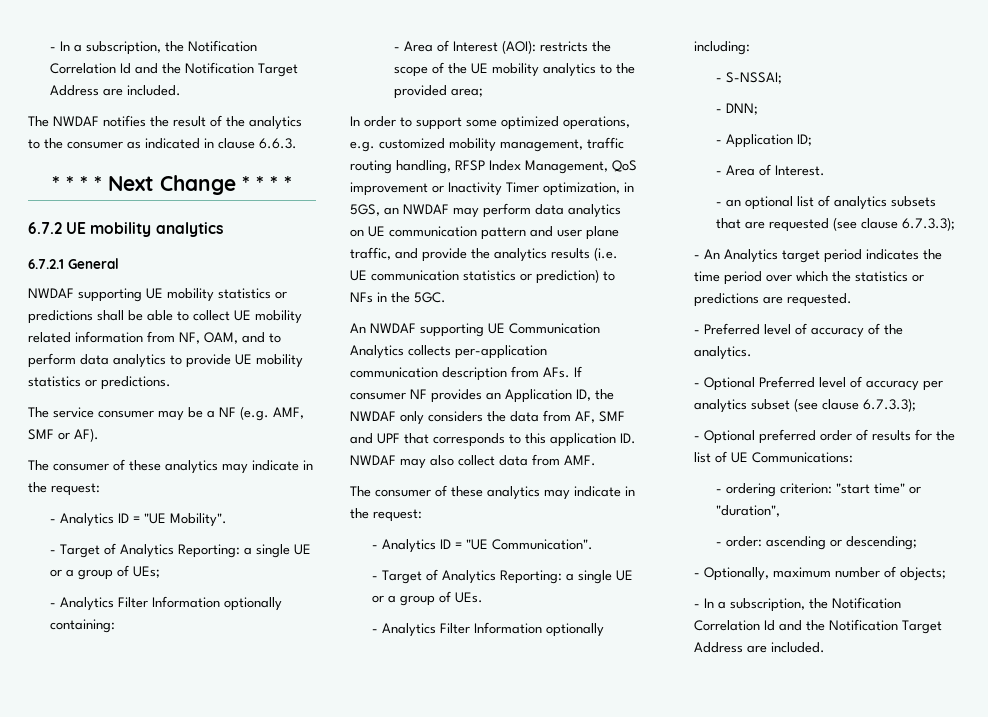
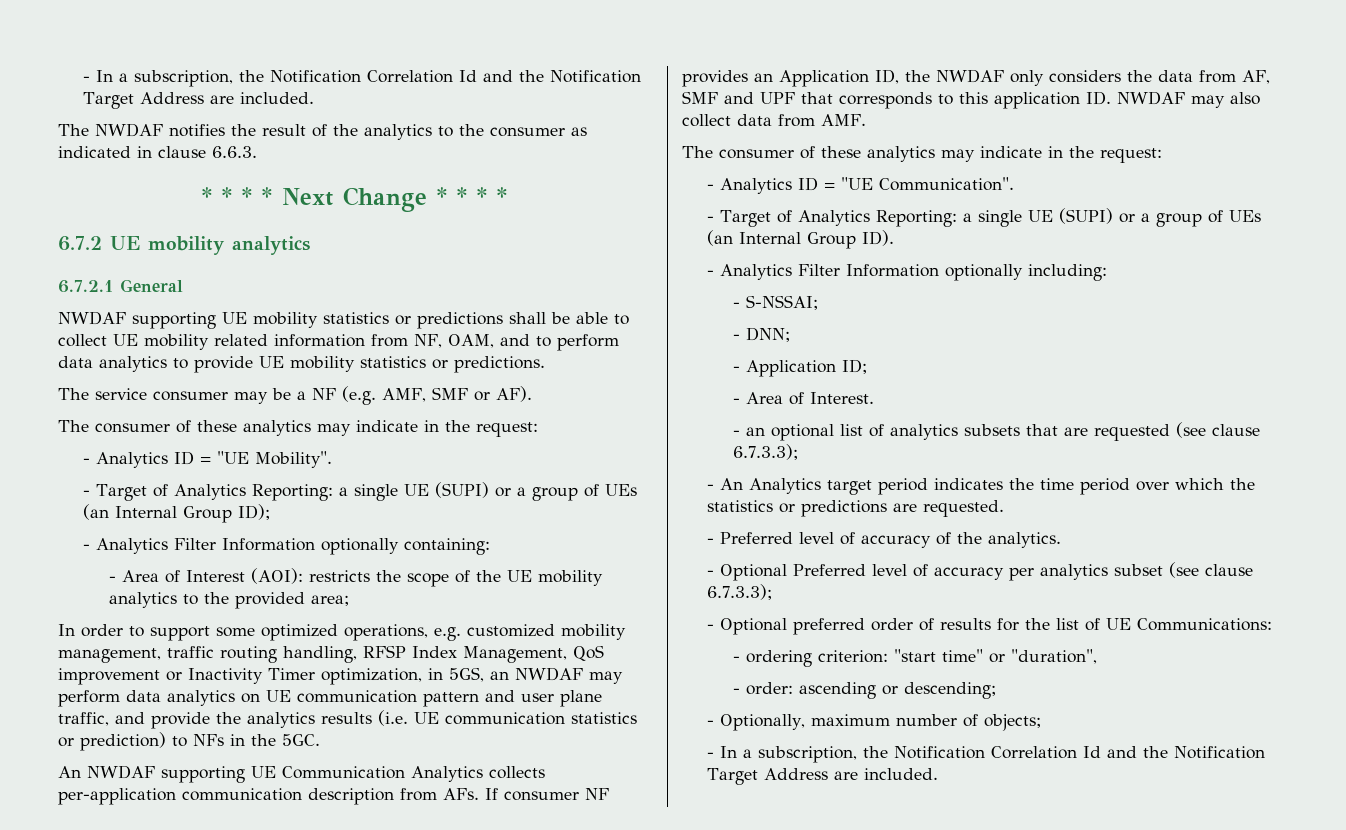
- - Target of Analytics Reporting: a single UE or a group of UEs;
+ - Target of Analytics Reporting: a single UE (SUPI) or a group of UEs (an Internal Group ID);
- - Target of Analytics Reporting: a single UE or a group of UEs.
+ - Target of Analytics Reporting: a single UE (SUPI) or a group of UEs (an Internal Group ID).

